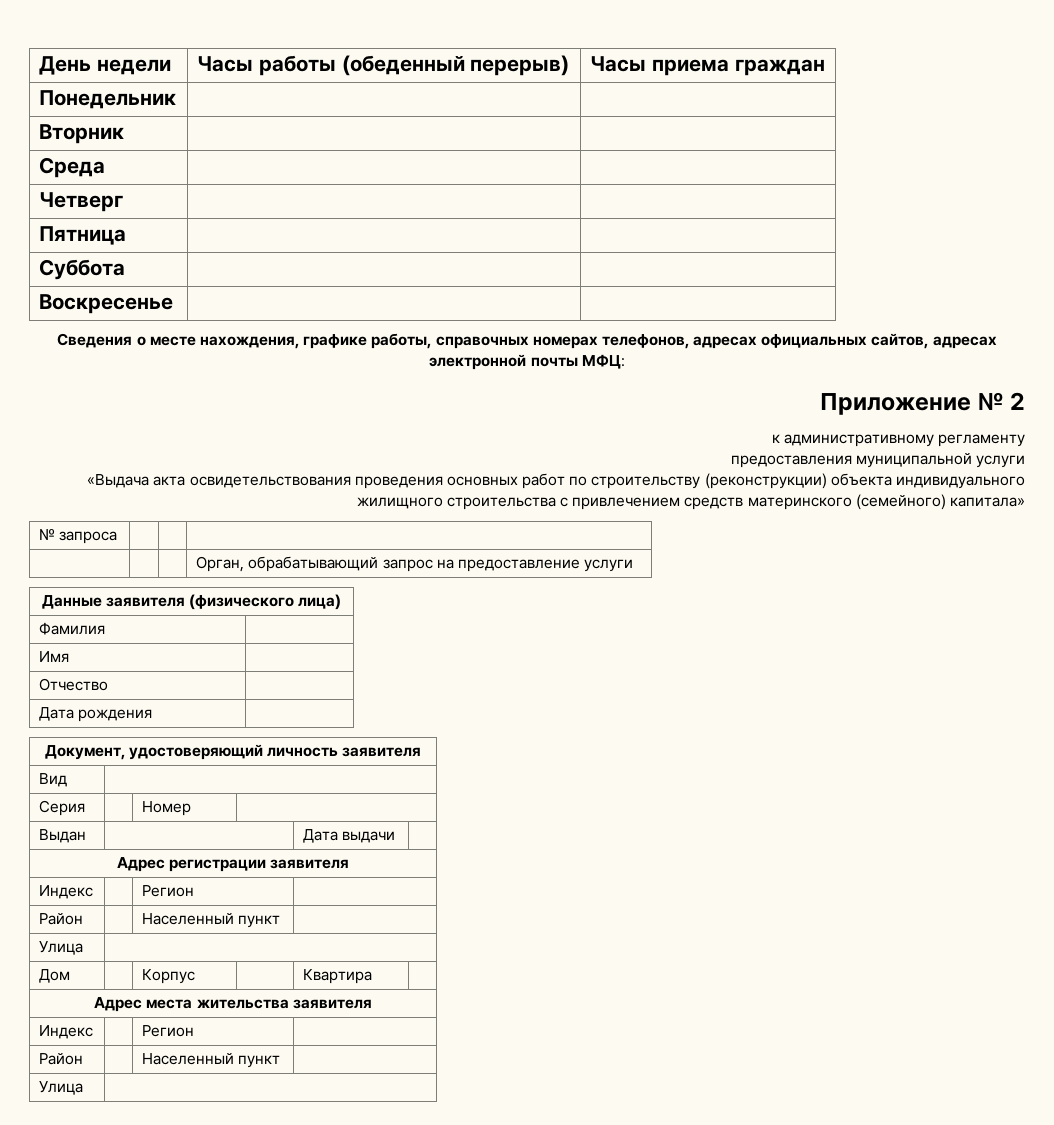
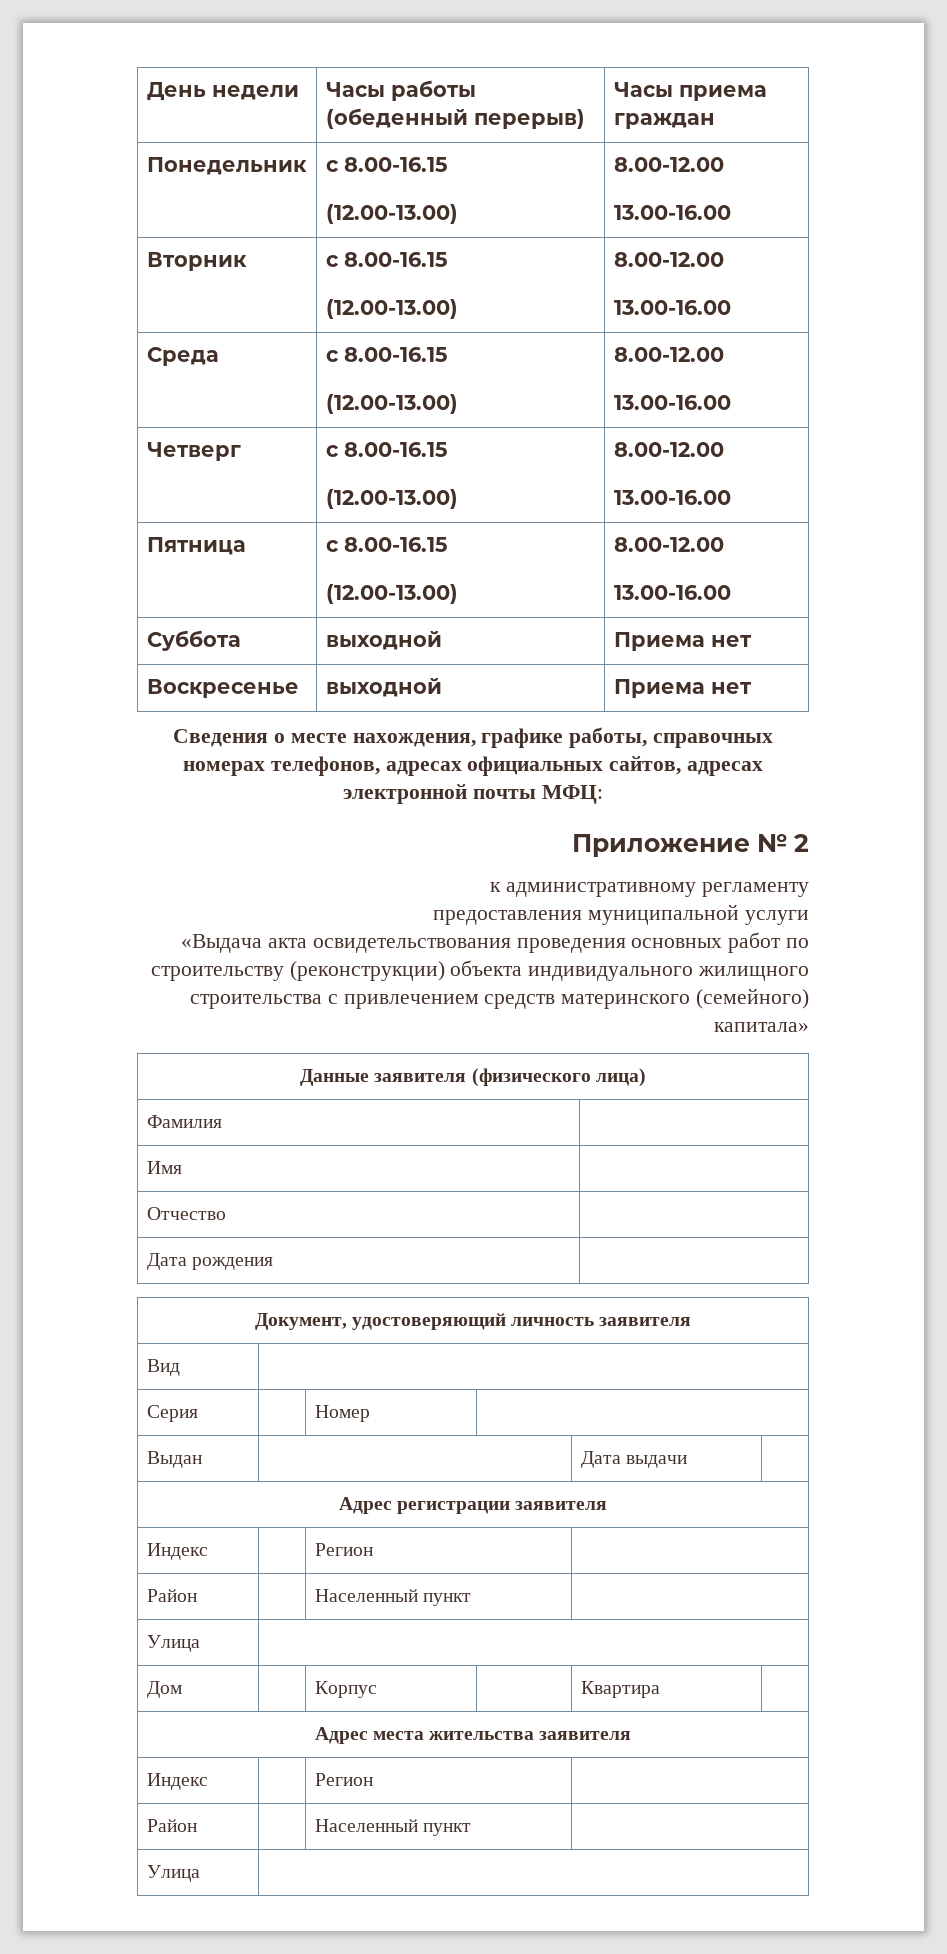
- Понедельник | |
- Вторник | |
- Среда | |
- Четверг | |
- Пятница | |
- Суббота | |
- Воскресенье | |
+ Понедельник | с 8.00-16.15
+ (12.00-13.00) | 8.00-12.00
+ 13.00-16.00
+ Вторник | с 8.00-16.15
+ (12.00-13.00) | 8.00-12.00
+ 13.00-16.00
+ Среда | с 8.00-16.15
+ (12.00-13.00) | 8.00-12.00
+ 13.00-16.00
+ Четверг | с 8.00-16.15
+ (12.00-13.00) | 8.00-12.00
+ 13.00-16.00
+ Пятница | с 8.00-16.15
+ (12.00-13.00) | 8.00-12.00
+ 13.00-16.00
+ Суббота | выходной | Приема нет
+ Воскресенье | выходной | Приема нет
- № запроса | | |
- | | | Орган, обрабатывающий запрос на предоставление услуги

